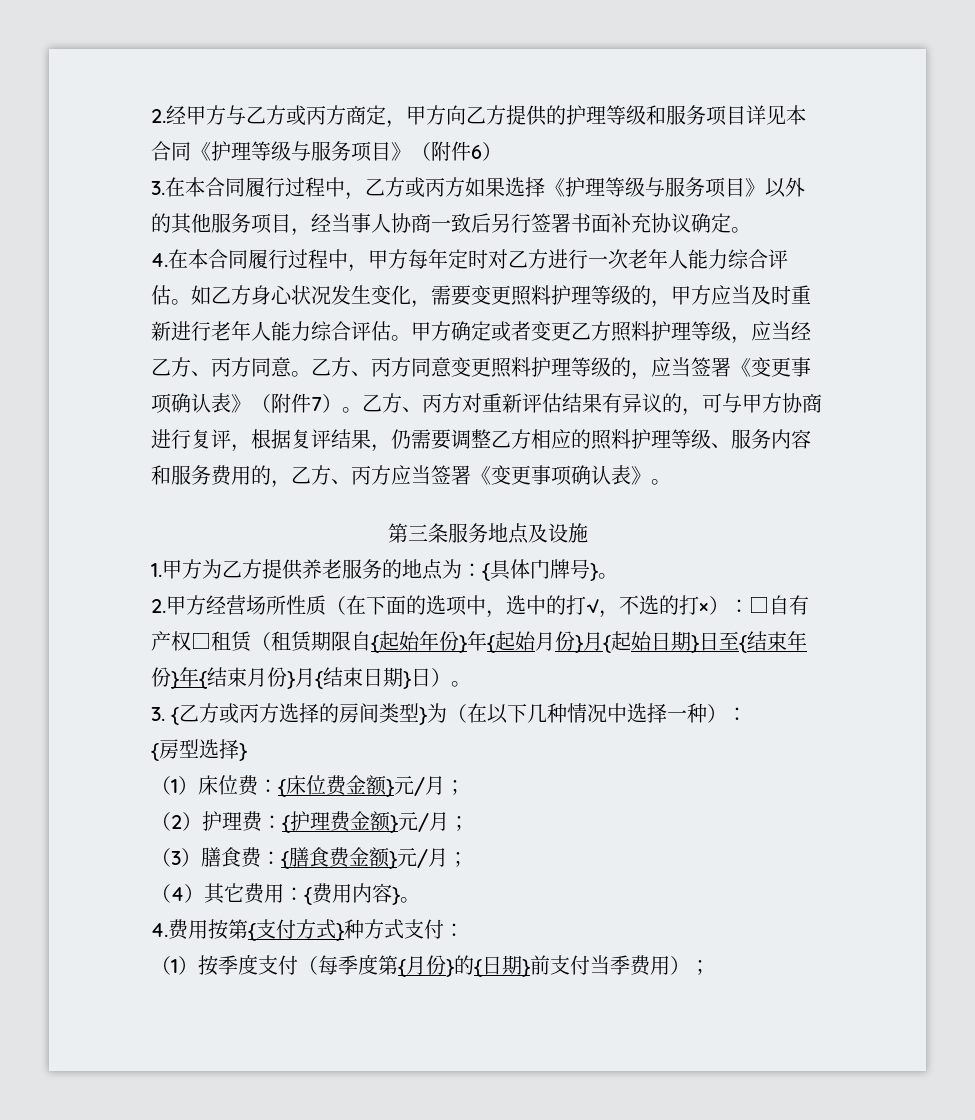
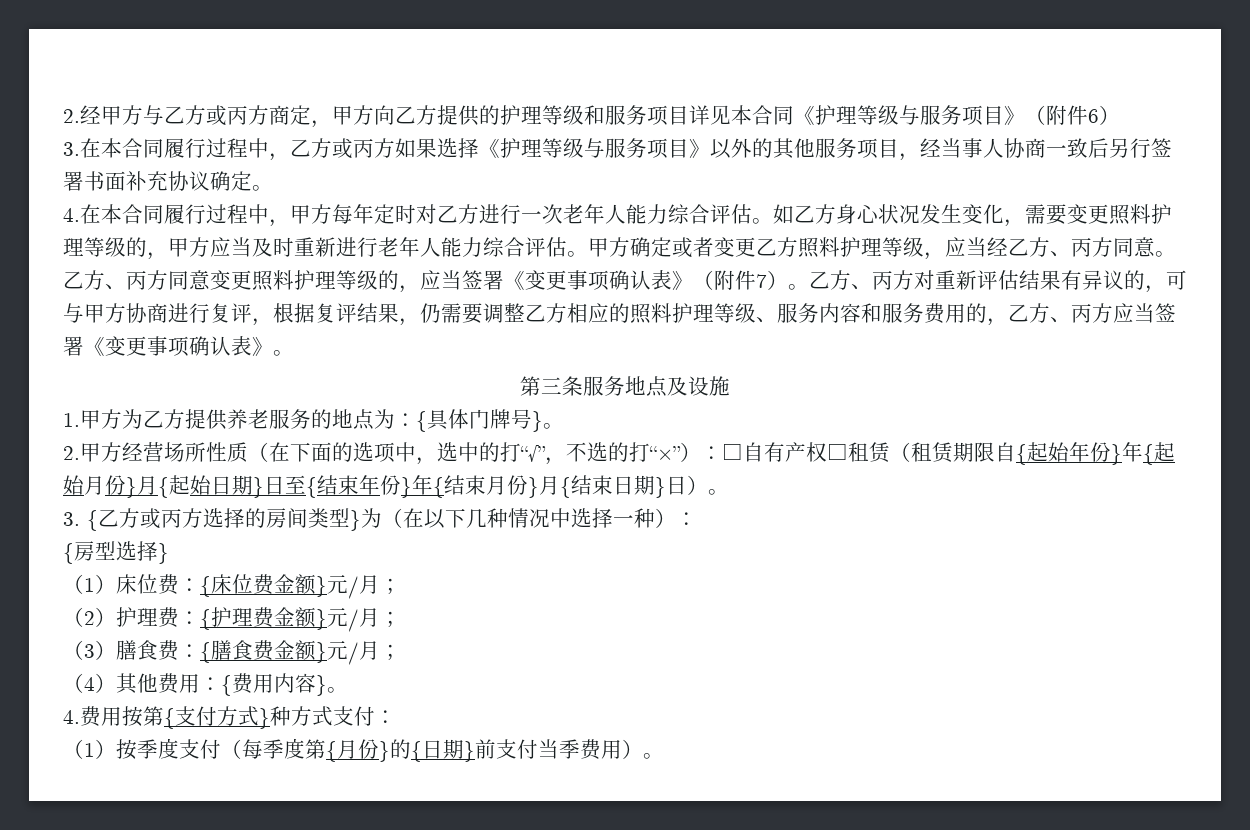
- 2.甲方经营场所性质（在下面的选项中，选中的打√，不选的打×）：□自有产权□租赁（租赁期限自{起始年份}年{起始月份}月{起始日期}日至{结束年份}年{结束月份}月{结束日期}日）。
+ 2.甲方经营场所性质（在下面的选项中，选中的打“√”，不选的打“×”）：□自有产权□租赁（租赁期限自{起始年份}年{起始月份}月{起始日期}日至{结束年份}年{结束月份}月{结束日期}日）。
- （4）其它费用：{费用内容}。
+ （4）其他费用：{费用内容}。
- （1）按季度支付（每季度第{月份}的{日期}前支付当季费用）；
+ （1）按季度支付（每季度第{月份}的{日期}前支付当季费用）。

